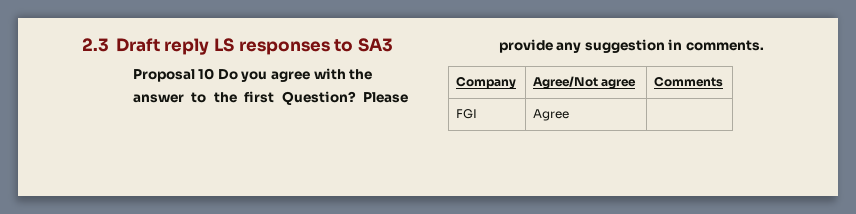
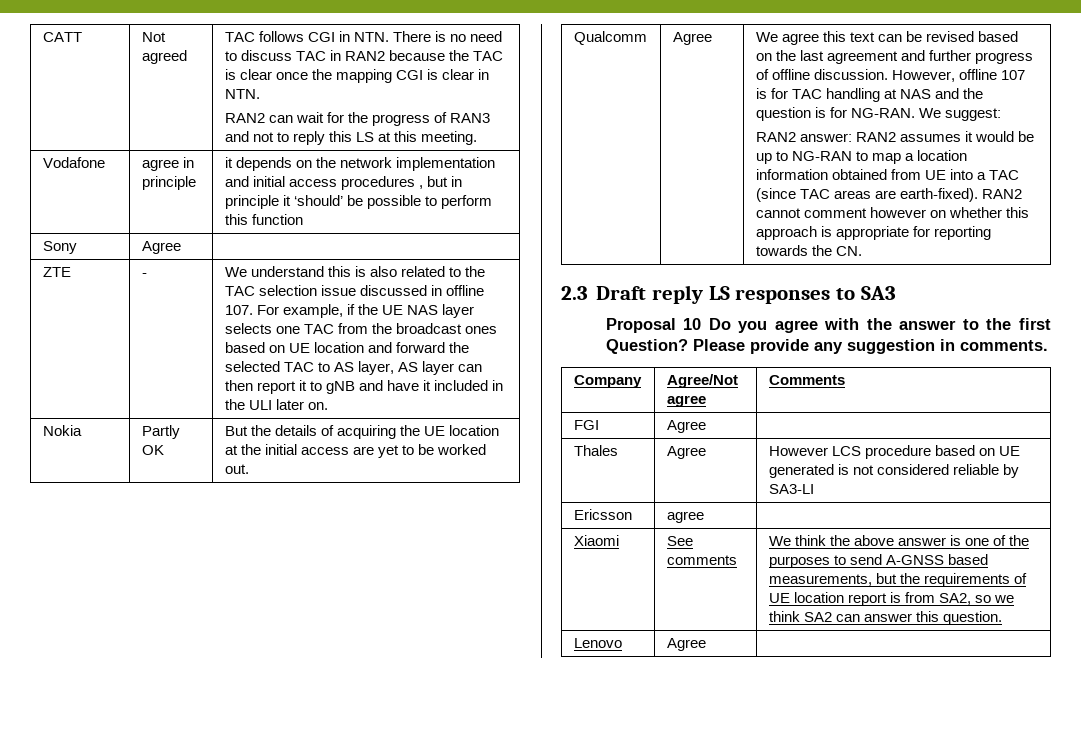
+ CATT | Not agreed | TAC follows CGI in NTN. There is no need to discuss TAC in RAN2 because the TAC is clear once the mapping CGI is clear in NTN.
+ RAN2 can wait for the progress of RAN3 and not to reply this LS at this meeting.
+ Vodafone | agree in principle | it depends on the network implementation and initial access procedures , but in principle it ‘should’ be possible to perform this function
+ Sony | Agree |
+ ZTE | - | We understand this is also related to the TAC selection issue discussed in offline 107. For example, if the UE NAS layer selects one TAC from the broadcast ones based on UE location and forward the selected TAC to AS layer, AS layer can then report it to gNB and have it included in the ULI later on.
+ Nokia | Partly OK | But the details of acquiring the UE location at the initial access are yet to be worked out.
+ Qualcomm | Agree | We agree this text can be revised based on the last agreement and further progress of offline discussion. However, offline 107 is for TAC handling at NAS and the question is for NG-RAN. We suggest:
+ RAN2 answer: RAN2 assumes it would be up to NG-RAN to map a location information obtained from UE into a TAC (since TAC areas are earth-fixed). RAN2 cannot comment however on whether this approach is appropriate for reporting towards the CN.
+ Thales | Agree | However LCS procedure based on UE generated is not considered reliable by SA3-LI
+ Ericsson | agree |
+ Xiaomi | See comments | We think the above answer is one of the purposes to send A-GNSS based measurements, but the requirements of UE location report is from SA2, so we think SA2 can answer this question.
+ Lenovo | Agree |

